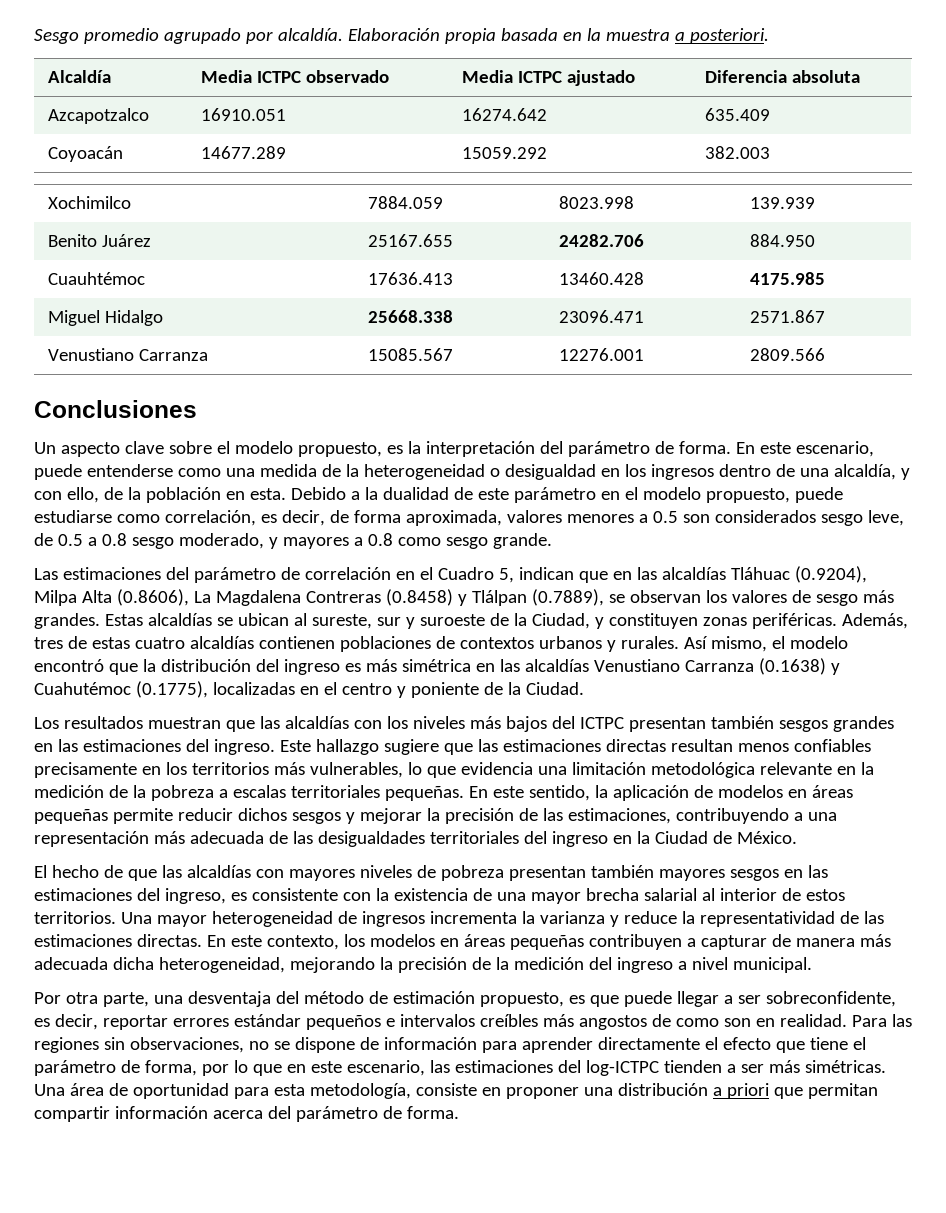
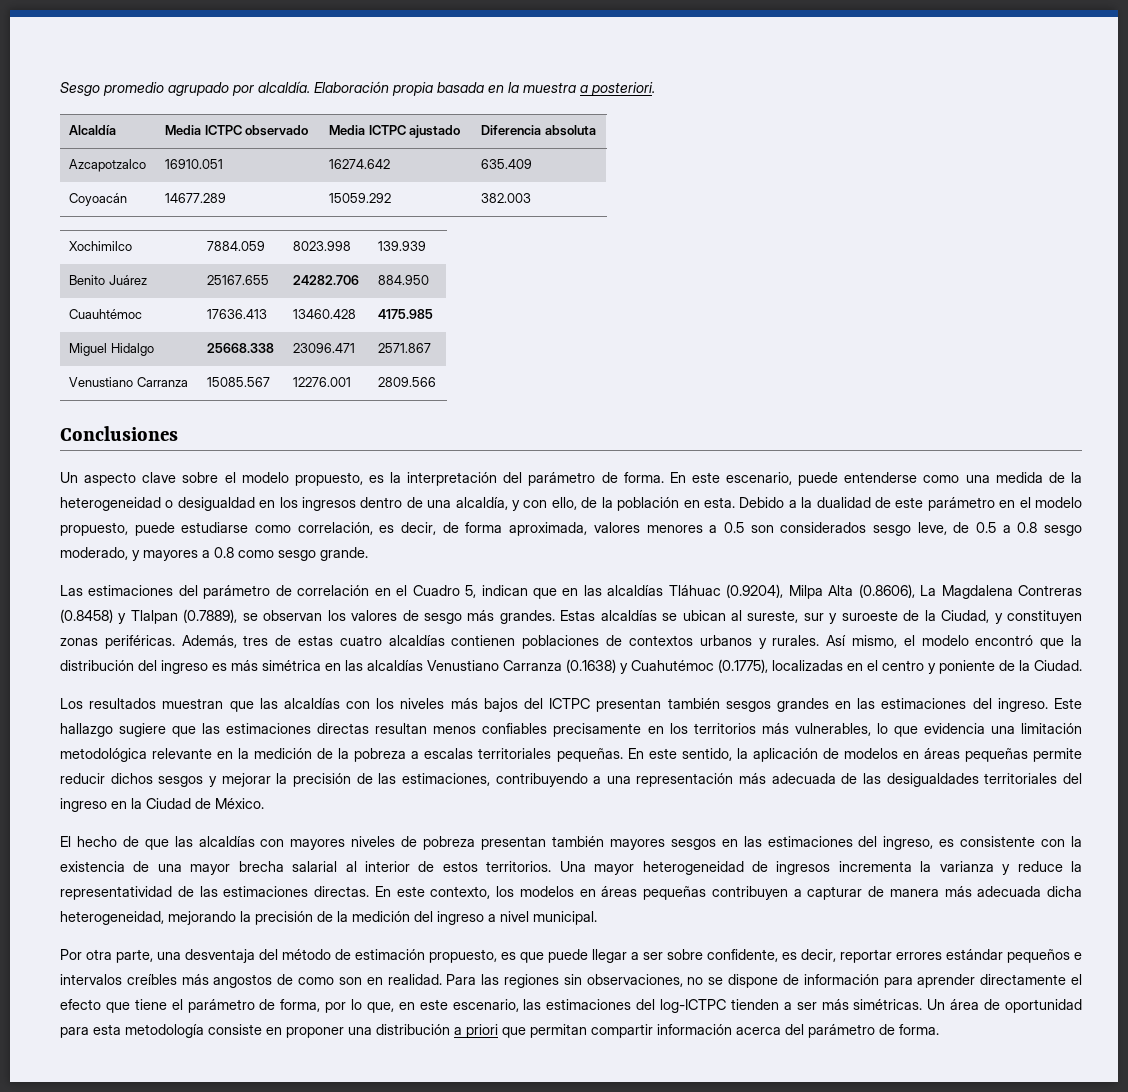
- Las estimaciones del parámetro de correlación en el Cuadro 5, indican que en las alcaldías Tláhuac (0.9204), Milpa Alta (0.8606), La Magdalena Contreras (0.8458) y Tlálpan (0.7889), se observan los valores de sesgo más grandes.
+ Las estimaciones del parámetro de correlación en el Cuadro 5, indican que en las alcaldías Tláhuac (0.9204), Milpa Alta (0.8606), La Magdalena Contreras (0.8458) y Tlalpan (0.7889), se observan los valores de sesgo más grandes.
- Por otra parte, una desventaja del método de estimación propuesto, es que puede llegar a ser sobreconfidente, es decir, reportar errores estándar pequeños e intervalos creíbles más angostos de como son en realidad.
+ Por otra parte, una desventaja del método de estimación propuesto, es que puede llegar a ser sobre confidente, es decir, reportar errores estándar pequeños e intervalos creíbles más angostos de como son en realidad.
- Para las regiones sin observaciones, no se dispone de información para aprender directamente el efecto que tiene el parámetro de forma, por lo que en este escenario, las estimaciones del log-ICTPC tienden a ser más simétricas.
+ Para las regiones sin observaciones, no se dispone de información para aprender directamente el efecto que tiene el parámetro de forma, por lo que, en este escenario, las estimaciones del log-ICTPC tienden a ser más simétricas.
- Una área de oportunidad para esta metodología, consiste en proponer una distribución a priori que permitan compartir información acerca del parámetro de forma.
+ Un área de oportunidad para esta metodología consiste en proponer una distribución a priori que permitan compartir información acerca del parámetro de forma.

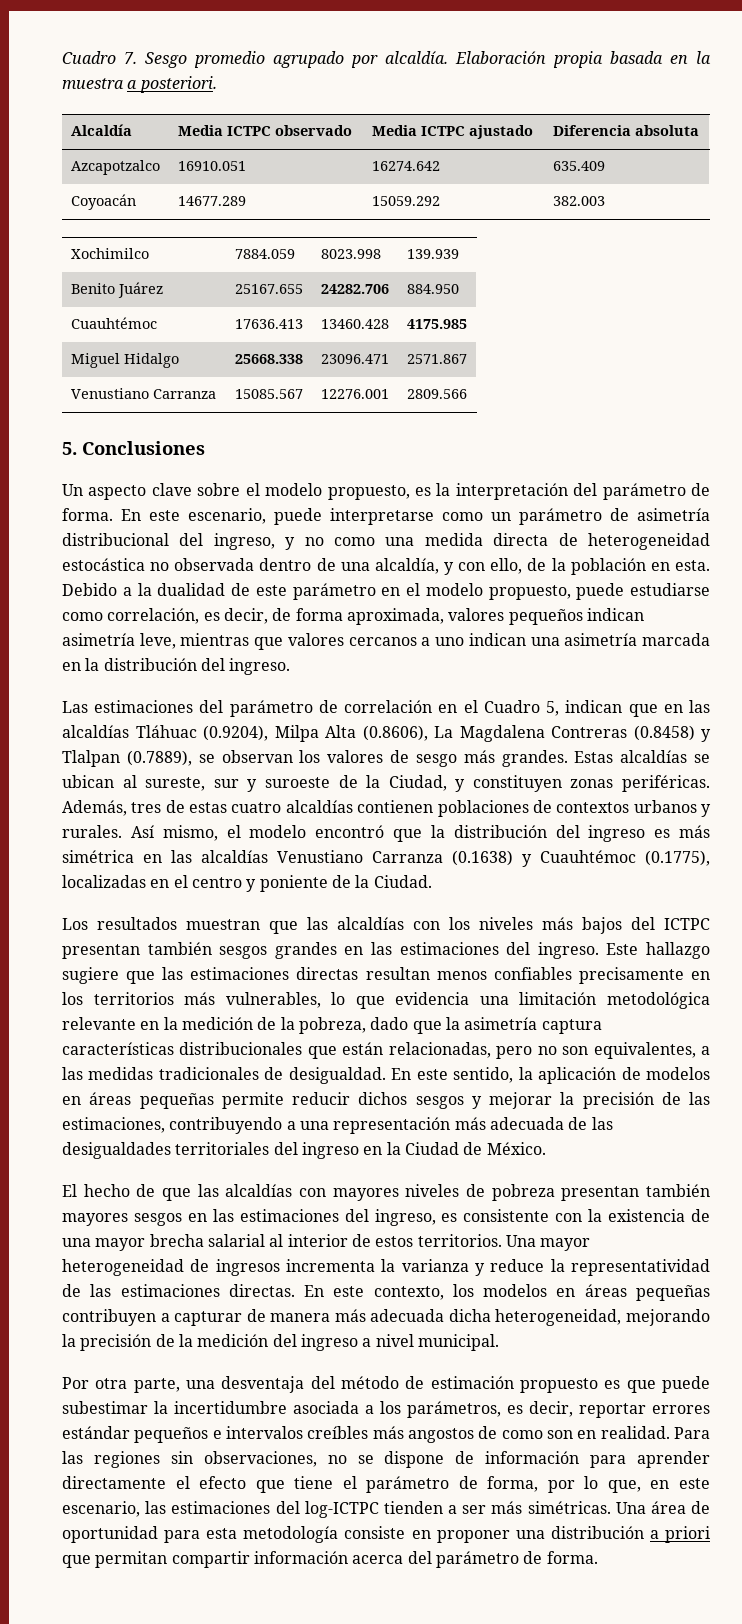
- Sesgo promedio agrupado por alcaldía.
+ Cuadro 7. Sesgo promedio agrupado por alcaldía.
- Conclusiones
+ 5. Conclusiones
- En este escenario, puede entenderse como una medida de la heterogeneidad o desigualdad en los ingresos dentro de una alcaldía, y con ello, de la población en esta.
+ En este escenario, puede interpretarse como un parámetro de asimetría distribucional del ingreso, y no como una medida directa de heterogeneidad estocástica no observada dentro de una alcaldía, y con ello, de la población en esta.
- Debido a la dualidad de este parámetro en el modelo propuesto, puede estudiarse como correlación, es decir, de forma aproximada, valores menores a 0.5 son considerados sesgo leve, de 0.5 a 0.8 sesgo moderado, y mayores a 0.8 como sesgo grande.
+ Debido a la dualidad de este parámetro en el modelo propuesto, puede estudiarse como correlación, es decir, de forma aproximada, valores pequeños indican asimetría leve, mientras que valores cercanos a uno indican una asimetría marcada en la distribución del ingreso.
- Así mismo, el modelo encontró que la distribución del ingreso es más simétrica en las alcaldías Venustiano Carranza (0.1638) y Cuahutémoc (0.1775), localizadas en el centro y poniente de la Ciudad.
+ Así mismo, el modelo encontró que la distribución del ingreso es más simétrica en las alcaldías Venustiano Carranza (0.1638) y Cuauhtémoc (0.1775), localizadas en el centro y poniente de la Ciudad.
- Este hallazgo sugiere que las estimaciones directas resultan menos confiables precisamente en los territorios más vulnerables, lo que evidencia una limitación metodológica relevante en la medición de la pobreza a escalas territoriales pequeñas.
+ Este hallazgo sugiere que las estimaciones directas resultan menos confiables precisamente en los territorios más vulnerables, lo que evidencia una limitación metodológica relevante en la medición de la pobreza, dado que la asimetría captura características distribucionales que están relacionadas, pero no son equivalentes, a las medidas tradicionales de desigualdad.
- Por otra parte, una desventaja del método de estimación propuesto, es que puede llegar a ser sobre confidente, es decir, reportar errores estándar pequeños e intervalos creíbles más angostos de como son en realidad.
+ Por otra parte, una desventaja del método de estimación propuesto es que puede subestimar la incertidumbre asociada a los parámetros, es decir, reportar errores estándar pequeños e intervalos creíbles más angostos de como son en realidad.
- Un área de oportunidad para esta metodología consiste en proponer una distribución a priori que permitan compartir información acerca del parámetro de forma.
+ Una área de oportunidad para esta metodología consiste en proponer una distribución a priori que permitan compartir información acerca del parámetro de forma.

